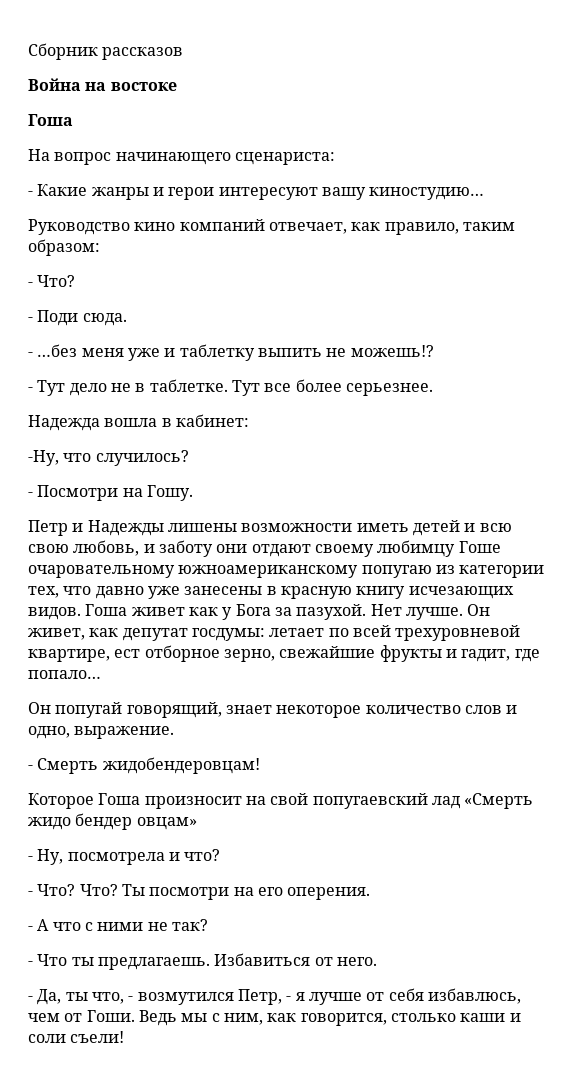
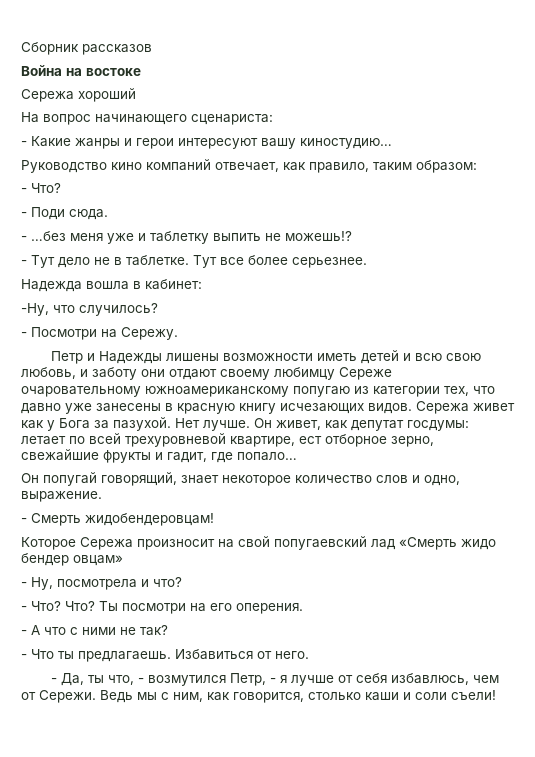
  Война на востоке
- Гоша
+ Сережа хороший
- - Посмотри на Гошу.
+ - Посмотри на Сережу.
- Петр и Надежды лишены возможности иметь детей и всю свою любовь, и заботу они отдают своему любимцу Гоше очаровательному южноамериканскому попугаю из категории тех, что давно уже занесены в красную книгу исчезающих видов.
+ Петр и Надежды лишены возможности иметь детей и всю свою любовь, и заботу они отдают своему любимцу Сереже очаровательному южноамериканскому попугаю из категории тех, что давно уже занесены в красную книгу исчезающих видов.
- Гоша живет как у Бога за пазухой.
+ Сережа живет как у Бога за пазухой.
- Которое Гоша произносит на свой попугаевский лад «Смерть жидо бендер овцам»
+ Которое Сережа произносит на свой попугаевский лад «Смерть жидо бендер овцам»
- - Да, ты что, - возмутился Петр, - я лучше от себя избавлюсь, чем от Гоши.
+ - Да, ты что, - возмутился Петр, - я лучше от себя избавлюсь, чем от Сережи.

